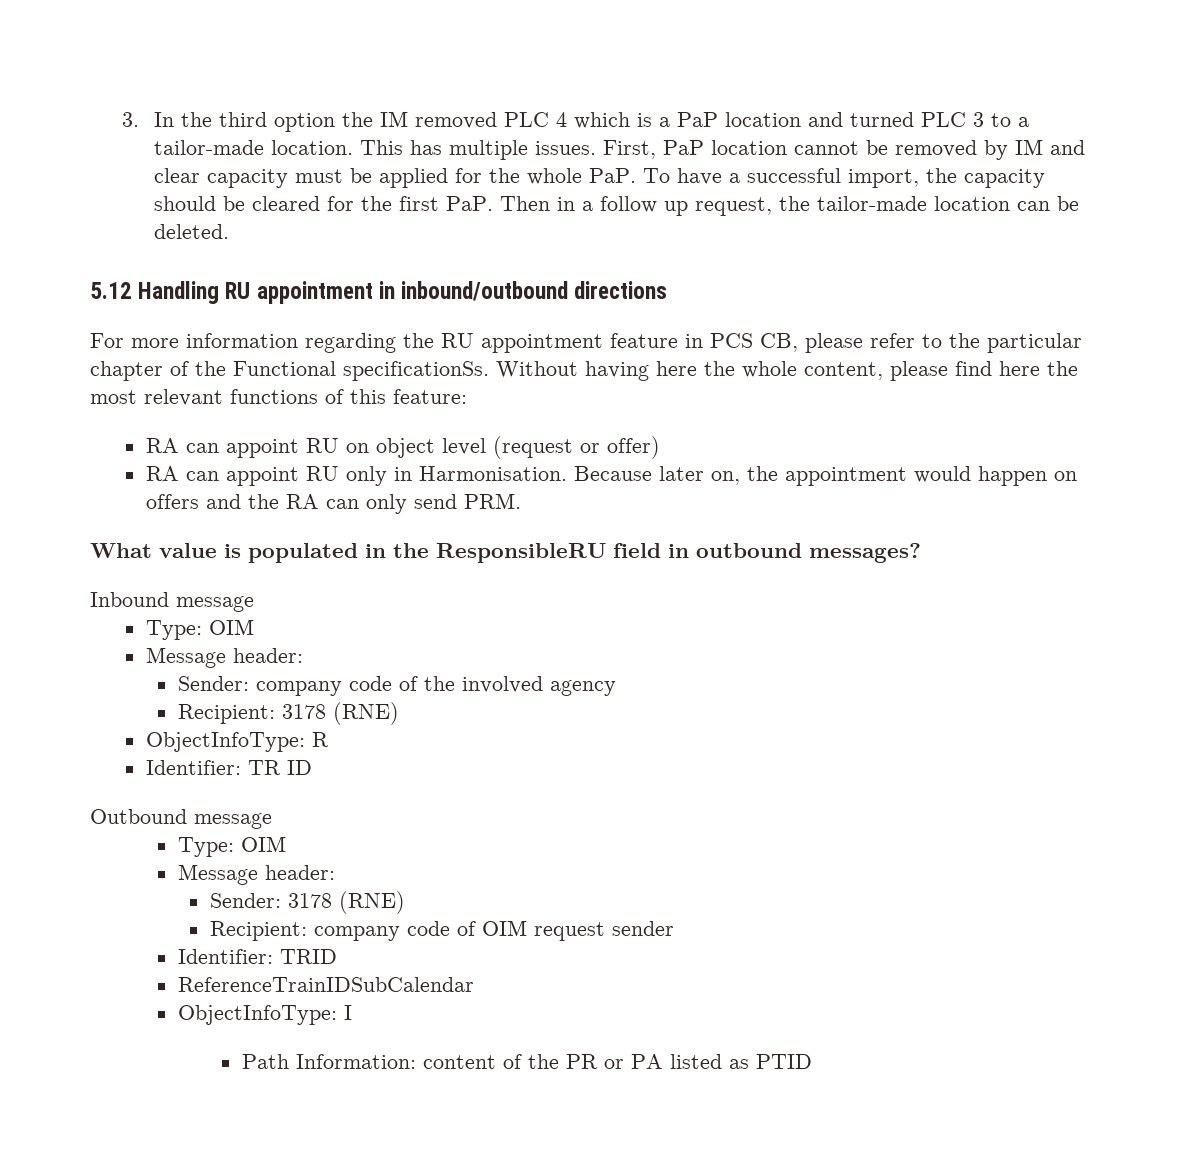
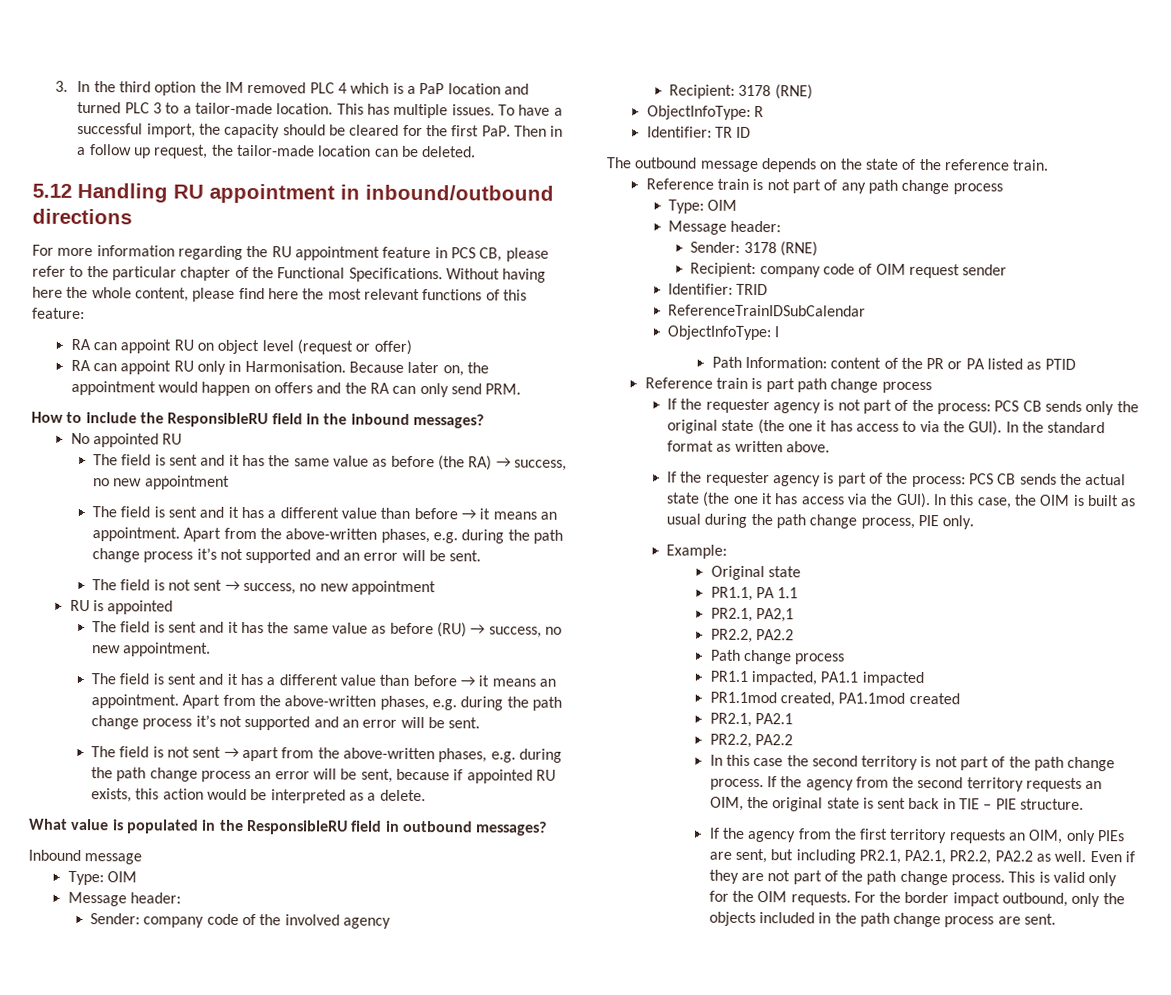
- First, PaP location cannot be removed by IM and clear capacity must be applied for the whole PaP. To have a successful import, the capacity should be cleared for the first PaP. Then in a follow up request, the tailor-made location can be deleted.
+ To have a successful import, the capacity should be cleared for the first PaP. Then in a follow up request, the tailor-made location can be deleted.
- For more information regarding the RU appointment feature in PCS CB, please refer to the particular chapter of the Functional specificationSs.
+ For more information regarding the RU appointment feature in PCS CB, please refer to the particular chapter of the Functional Specifications.
+ How to include the ResponsibleRU field in the inbound messages?
+ No appointed RU
+ The field is sent and it has the same value as before (the RA) → success, no new appointment
+ The field is sent and it has a different value than before → it means an appointment. Apart from the above-written phases, e.g. during the path change process it’s not supported and an error will be sent.
+ The field is not sent → success, no new appointment
+ RU is appointed
+ The field is sent and it has the same value as before (RU) → success, no new appointment.
+ The field is sent and it has a different value than before → it means an appointment. Apart from the above-written phases, e.g. during the path change process it’s not supported and an error will be sent.
+ The field is not sent → apart from the above-written phases, e.g. during the path change process an error will be sent, because if appointed RU exists, this action would be interpreted as a delete.
- Outbound message
+ The outbound message depends on the state of the reference train.
+ Reference train is not part of any path change process
+ Reference train is part path change process
+ If the requester agency is not part of the process: PCS CB sends only the original state (the one it has access to via the GUI). In the standard format as written above.
+ If the requester agency is part of the process: PCS CB sends the actual state (the one it has access via the GUI). In this case, the OIM is built as usual during the path change process, PIE only.
+ Example:
+ Original state
+ PR1.1, PA 1.1
+ PR2.1, PA2,1
+ PR2.2, PA2.2
+ Path change process
+ PR1.1 impacted, PA1.1 impacted
+ PR1.1mod created, PA1.1mod created
+ PR2.1, PA2.1
+ PR2.2, PA2.2
+ In this case the second territory is not part of the path change process. If the agency from the second territory requests an OIM, the original state is sent back in TIE – PIE structure.
+ If the agency from the first territory requests an OIM, only PIEs are sent, but including PR2.1, PA2.1, PR2.2, PA2.2 as well. Even if they are not part of the path change process. This is valid only for the OIM requests. For the border impact outbound, only the objects included in the path change process are sent.

